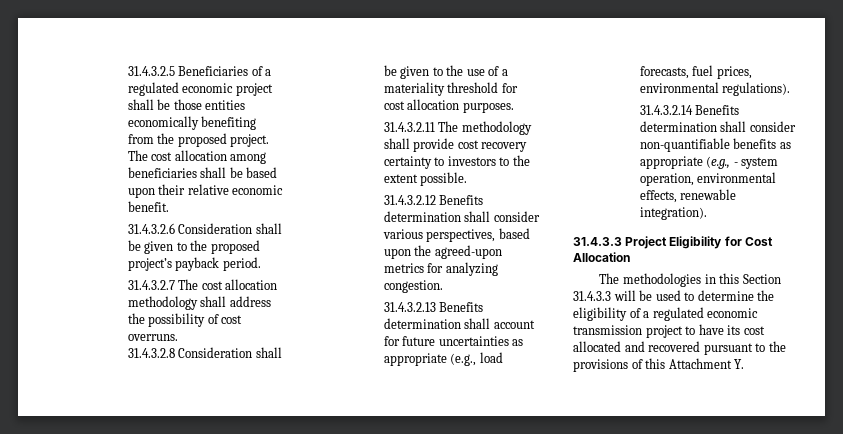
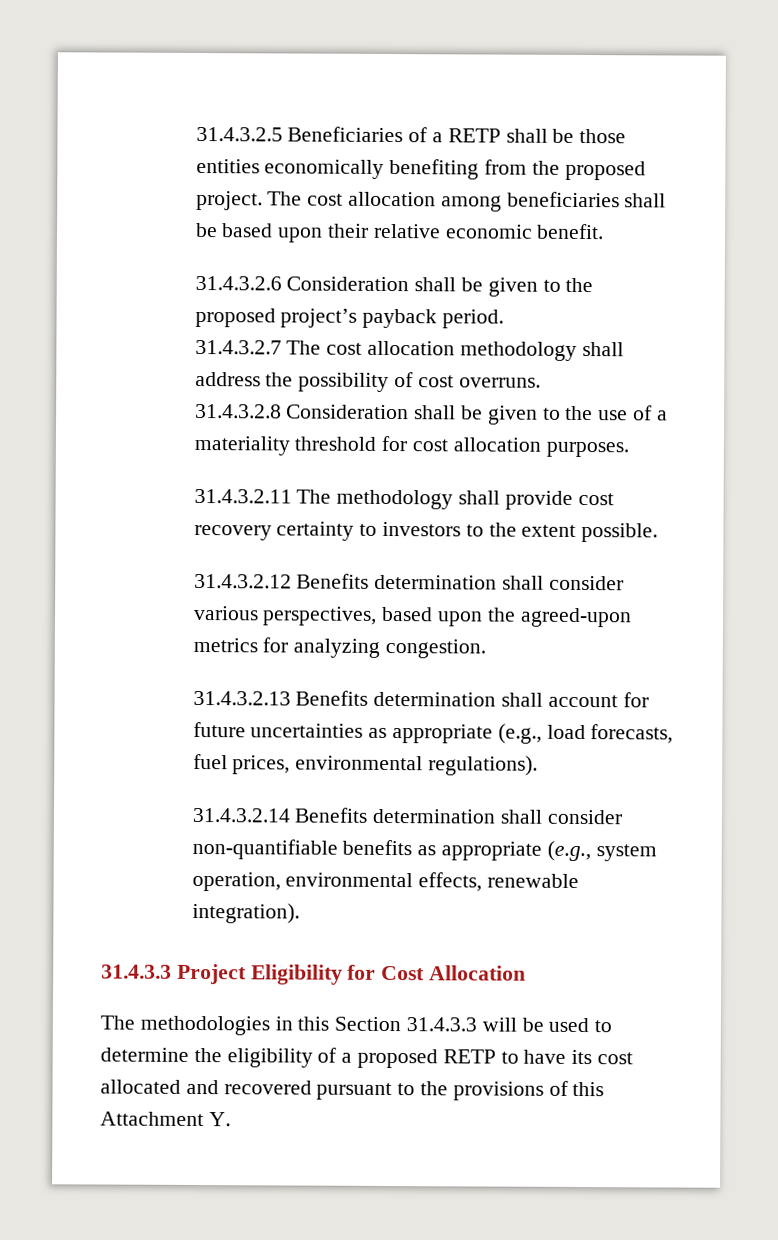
- 31.4.3.2.5 Beneficiaries of a regulated economic project shall be those entities economically benefiting from the proposed project.
+ 31.4.3.2.5 Beneficiaries of a RETP shall be those entities economically benefiting from the proposed project.
- 31.4.3.2.14 Benefits determination shall consider non-quantifiable benefits as appropriate (e.g., - system operation, environmental effects, renewable integration).
+ 31.4.3.2.14 Benefits determination shall consider non-quantifiable benefits as appropriate (e.g., system operation, environmental effects, renewable integration).
- The methodologies in this Section 31.4.3.3 will be used to determine the eligibility of a regulated economic transmission project to have its cost allocated and recovered pursuant to the provisions of this Attachment Y.
+ The methodologies in this Section 31.4.3.3 will be used to determine the eligibility of a proposed RETP to have its cost allocated and recovered pursuant to the provisions of this Attachment Y.

